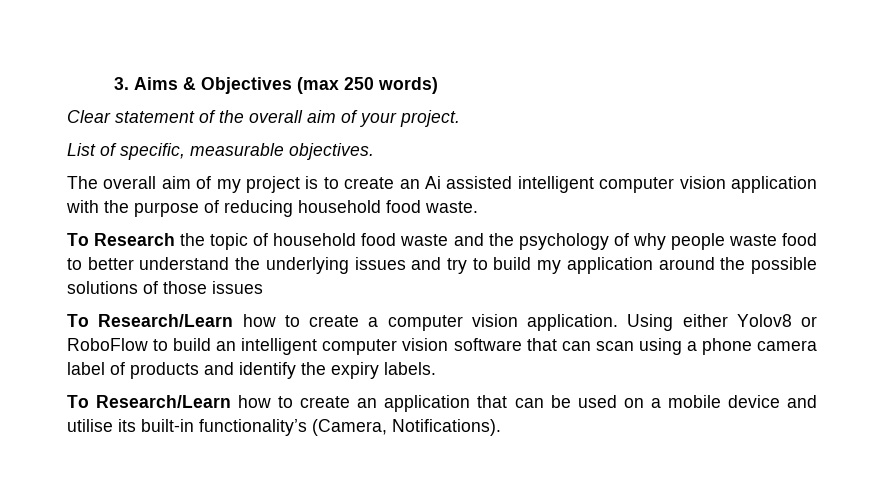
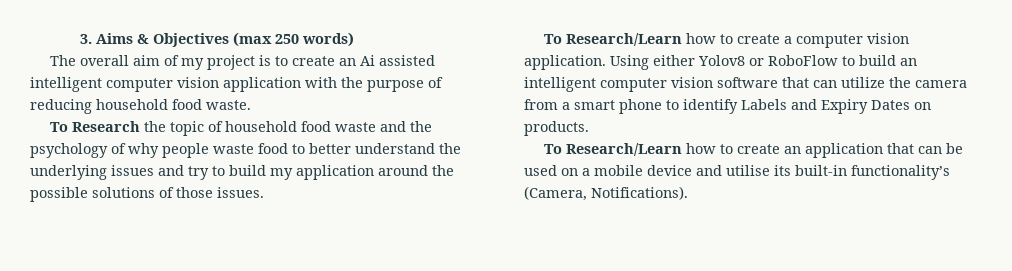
- Clear statement of the overall aim of your project.
- List of specific, measurable objectives.
- To Research the topic of household food waste and the psychology of why people waste food to better understand the underlying issues and try to build my application around the possible solutions of those issues
+ To Research the topic of household food waste and the psychology of why people waste food to better understand the underlying issues and try to build my application around the possible solutions of those issues.
- Using either Yolov8 or RoboFlow to build an intelligent computer vision software that can scan using a phone camera label of products and identify the expiry labels.
+ Using either Yolov8 or RoboFlow to build an intelligent computer vision software that can utilize the camera from a smart phone to identify Labels and Expiry Dates on products.

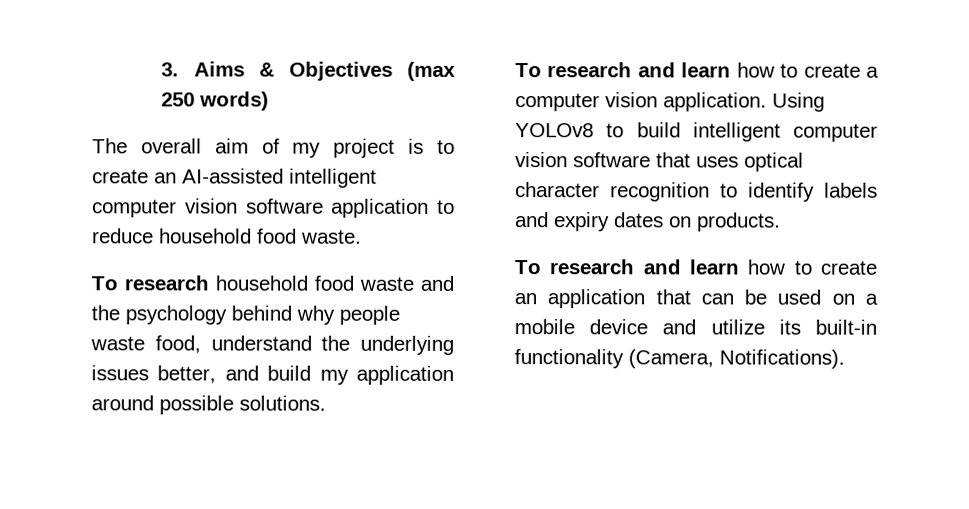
- The overall aim of my project is to create an Ai assisted intelligent computer vision application with the purpose of reducing household food waste.
+ The overall aim of my project is to create an AI-assisted intelligent computer vision software application to reduce household food waste.
- To Research the topic of household food waste and the psychology of why people waste food to better understand the underlying issues and try to build my application around the possible solutions of those issues.
- To Research/Learn how to create a computer vision application.
+ To research household food waste and the psychology behind why people waste food, understand the underlying issues better, and build my application around possible solutions.
+ To research and learn how to create a computer vision application.
- Using either Yolov8 or RoboFlow to build an intelligent computer vision software that can utilize the camera from a smart phone to identify Labels and Expiry Dates on products.
+ Using YOLOv8 to build intelligent computer vision software that uses optical character recognition to identify labels and expiry dates on products.
- To Research/Learn how to create an application that can be used on a mobile device and utilise its built-in functionality’s (Camera, Notifications).
+ To research and learn how to create an application that can be used on a mobile device and utilize its built-in functionality (Camera, Notifications).

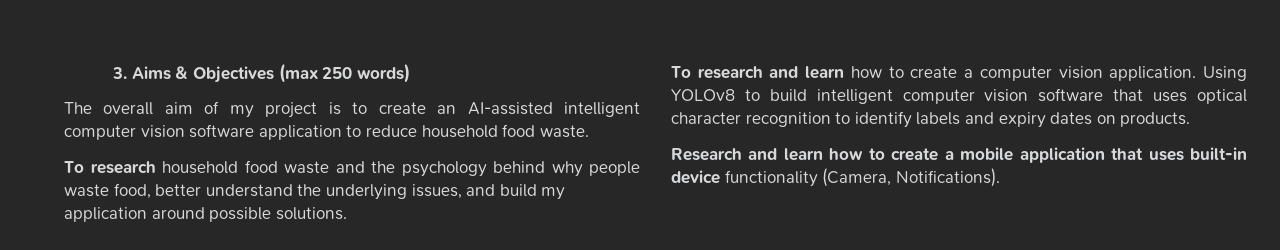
- To research household food waste and the psychology behind why people waste food, understand the underlying issues better, and build my application around possible solutions.
+ To research household food waste and the psychology behind why people waste food, better understand the underlying issues, and build my application around possible solutions.
- To research and learn how to create an application that can be used on a mobile device and utilize its built-in functionality (Camera, Notifications).
+ Research and learn how to create a mobile application that uses built-in device functionality (Camera, Notifications).

